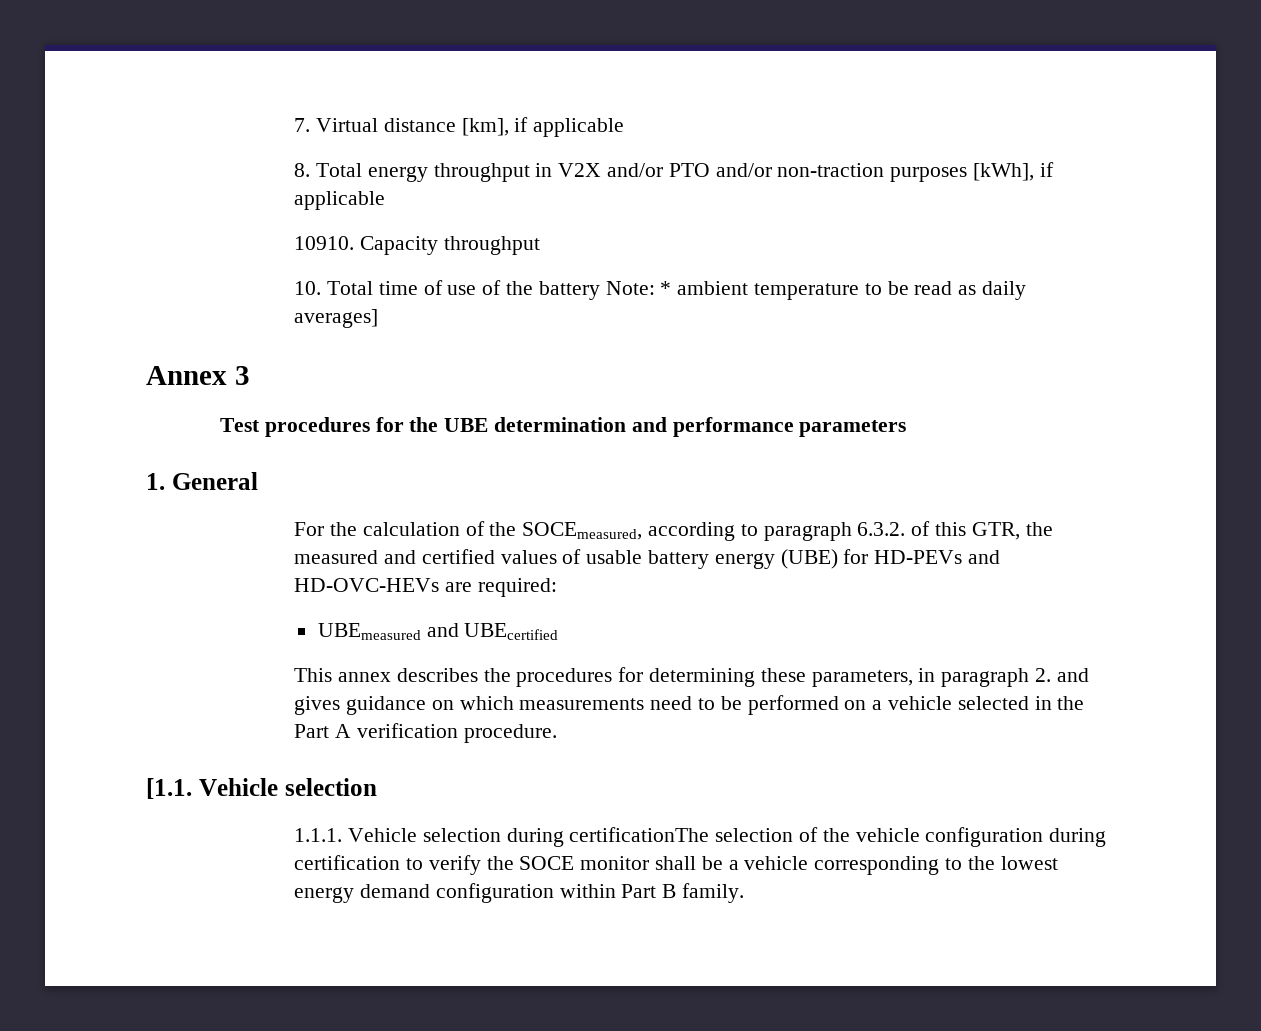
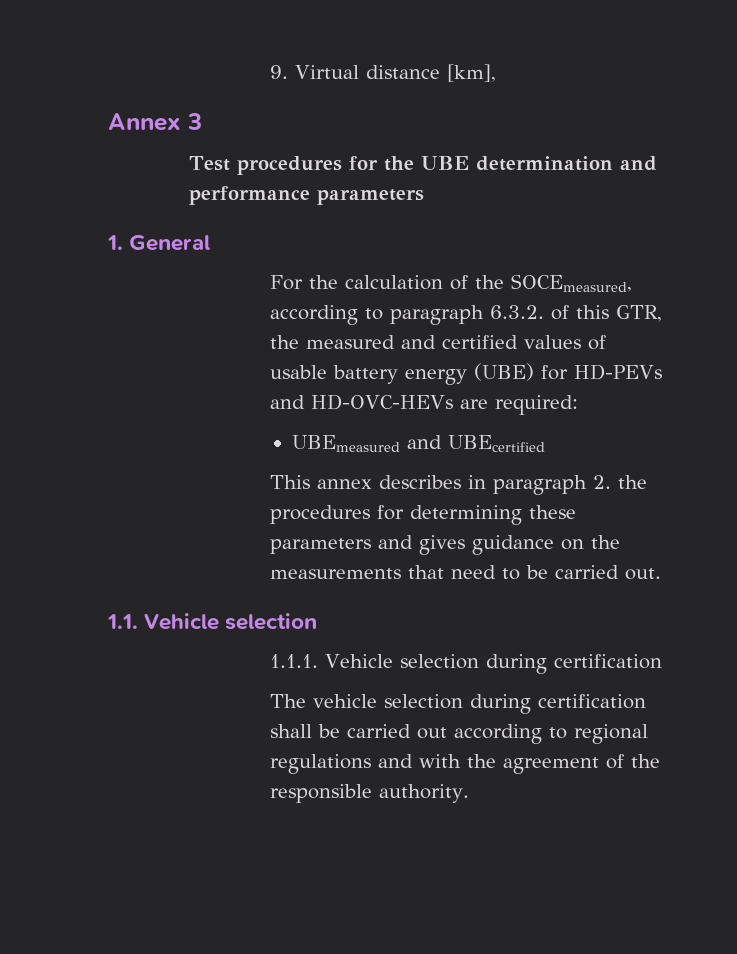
- 7. Virtual distance [km], if applicable
- 8. Total energy throughput in V2X and/or PTO and/or non-traction purposes [kWh], if applicable
- 10910. Capacity throughput
- 10. Total time of use of the battery Note: * ambient temperature to be read as daily averages]
+ 9. Virtual distance [km],
- This annex describes the procedures for determining these parameters, in paragraph 2. and gives guidance on which measurements need to be performed on a vehicle selected in the Part A verification procedure.
- [1.1. Vehicle selection
+ This annex describes in paragraph 2. the procedures for determining these parameters and gives guidance on the measurements that need to be carried out.
+ 1.1. Vehicle selection
- 1.1.1. Vehicle selection during certificationThe selection of the vehicle configuration during certification to verify the SOCE monitor shall be a vehicle corresponding to the lowest energy demand configuration within Part B family.
+ 1.1.1. Vehicle selection during certification
+ The vehicle selection during certification shall be carried out according to regional regulations and with the agreement of the responsible authority.

